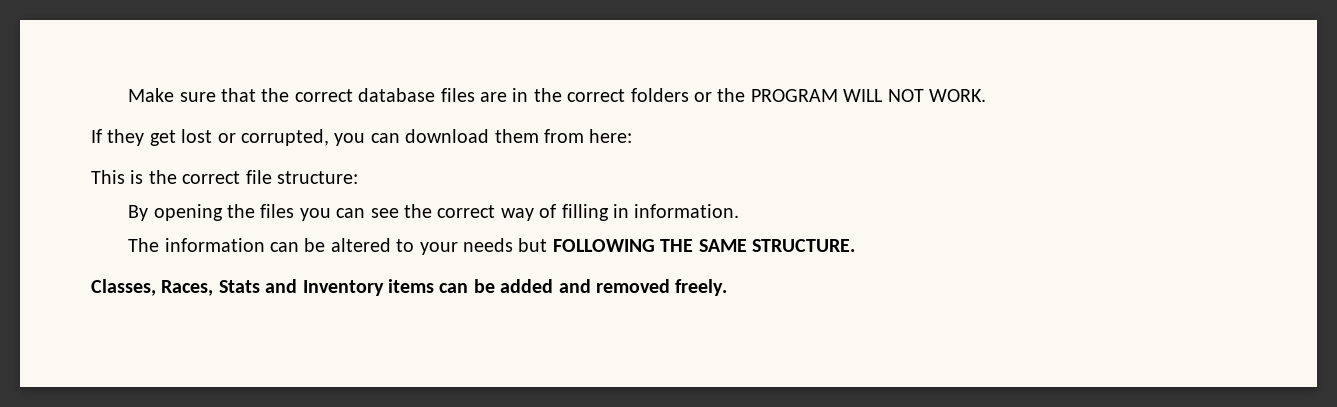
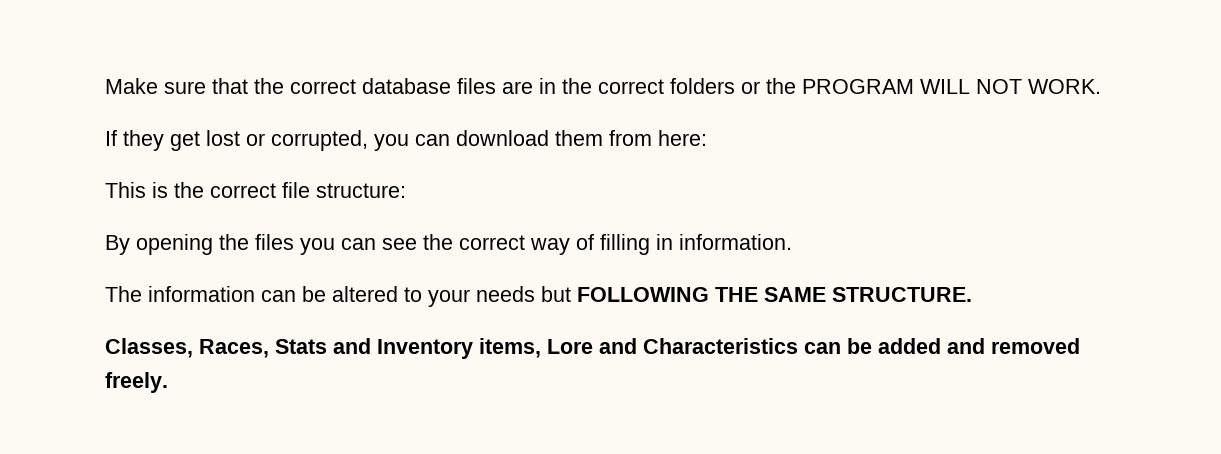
- Classes, Races, Stats and Inventory items can be added and removed freely.
+ Classes, Races, Stats and Inventory items, Lore and Characteristics can be added and removed freely.

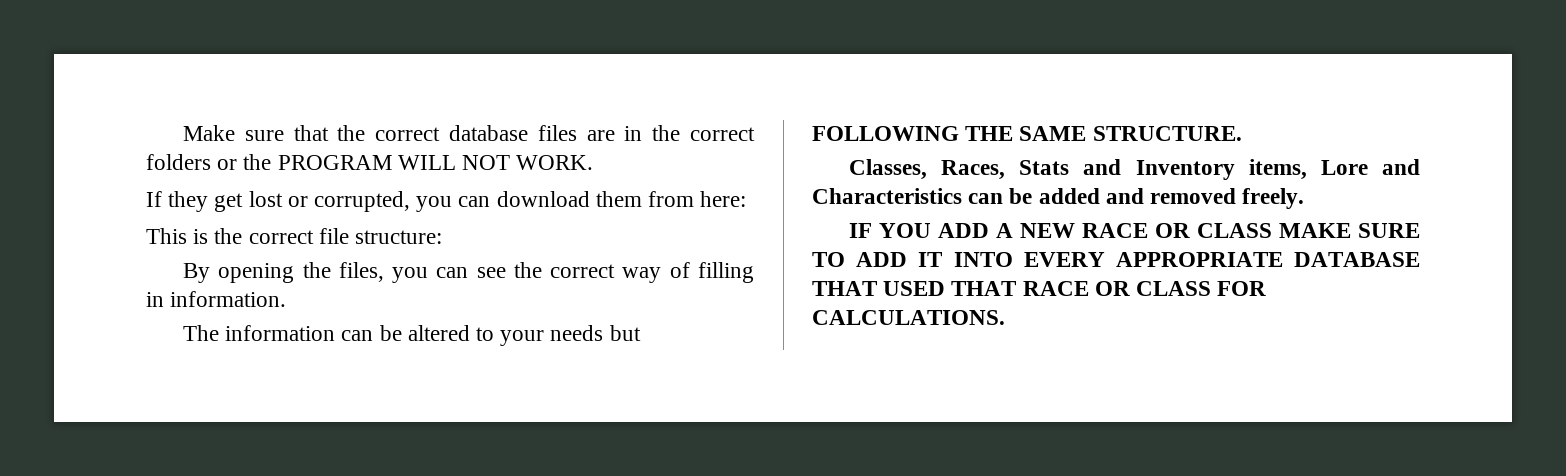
- By opening the files you can see the correct way of filling in information.
+ By opening the files, you can see the correct way of filling in information.
+ IF YOU ADD A NEW RACE OR CLASS MAKE SURE TO ADD IT INTO EVERY APPROPRIATE DATABASE THAT USED THAT RACE OR CLASS FOR CALCULATIONS.

